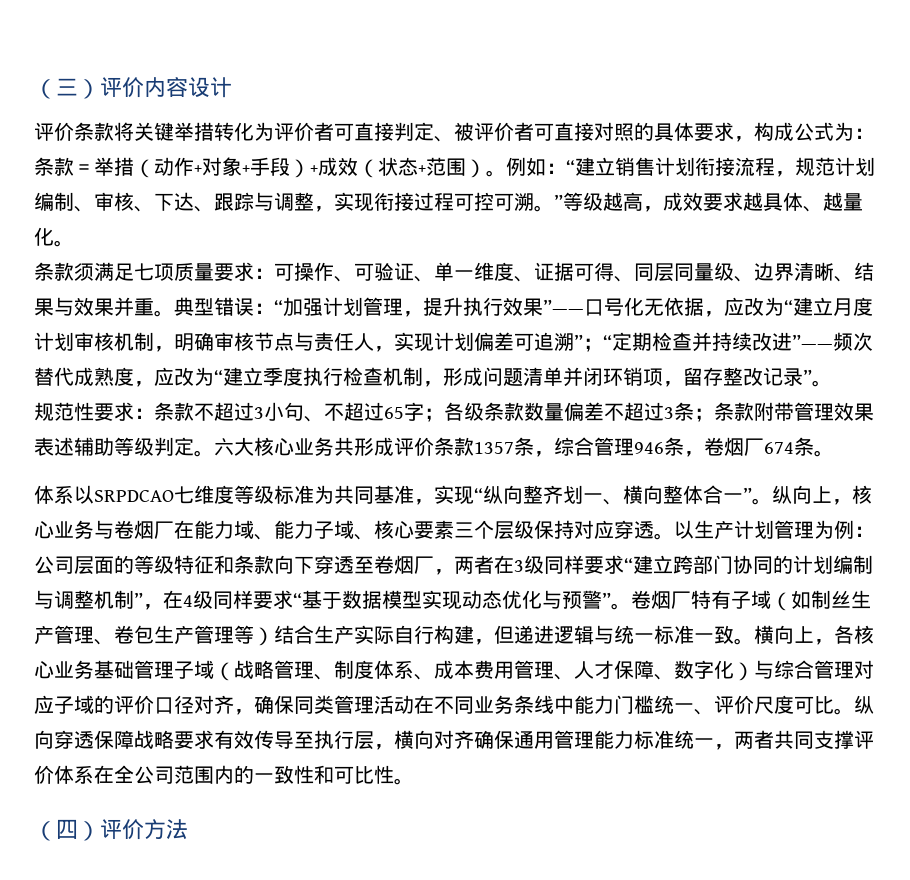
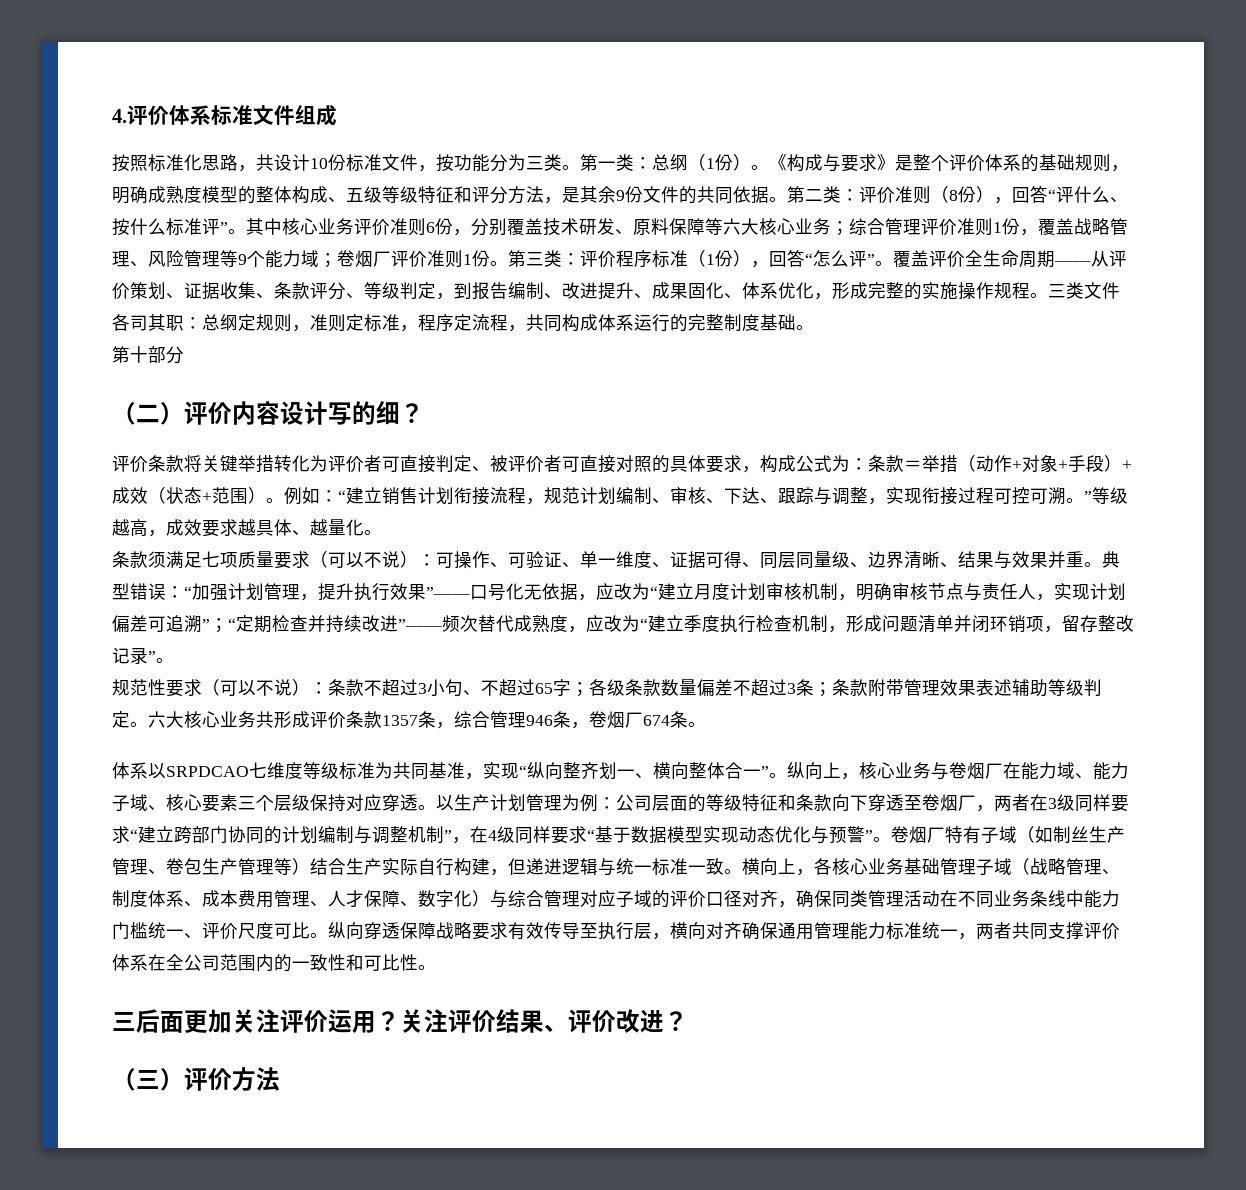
- （三）评价内容设计
+ 4.评价体系标准文件组成
+ 按照标准化思路，共设计10份标准文件，按功能分为三类。第一类：总纲（1份）。《构成与要求》是整个评价体系的基础规则，明确成熟度模型的整体构成、五级等级特征和评分方法，是其余9份文件的共同依据。第二类：评价准则（8份），回答“评什么、按什么标准评”。其中核心业务评价准则6份，分别覆盖技术研发、原料保障等六大核心业务；综合管理评价准则1份，覆盖战略管理、风险管理等9个能力域；卷烟厂评价准则1份。第三类：评价程序标准（1份），回答“怎么评”。覆盖评价全生命周期——从评价策划、证据收集、条款评分、等级判定，到报告编制、改进提升、成果固化、体系优化，形成完整的实施操作规程。三类文件各司其职：总纲定规则，准则定标准，程序定流程，共同构成体系运行的完整制度基础。
+ 第十部分
+ （二）评价内容设计写的细？
- 条款须满足七项质量要求：可操作、可验证、单一维度、证据可得、同层同量级、边界清晰、结果与效果并重。
+ 条款须满足七项质量要求（可以不说）：可操作、可验证、单一维度、证据可得、同层同量级、边界清晰、结果与效果并重。
- 规范性要求：条款不超过3小句、不超过65字；各级条款数量偏差不超过3条；条款附带管理效果表述辅助等级判定。
+ 规范性要求（可以不说）：条款不超过3小句、不超过65字；各级条款数量偏差不超过3条；条款附带管理效果表述辅助等级判定。
- （四）评价方法
+ 三后面更加关注评价运用？关注评价结果、评价改进？
+ （三）评价方法

